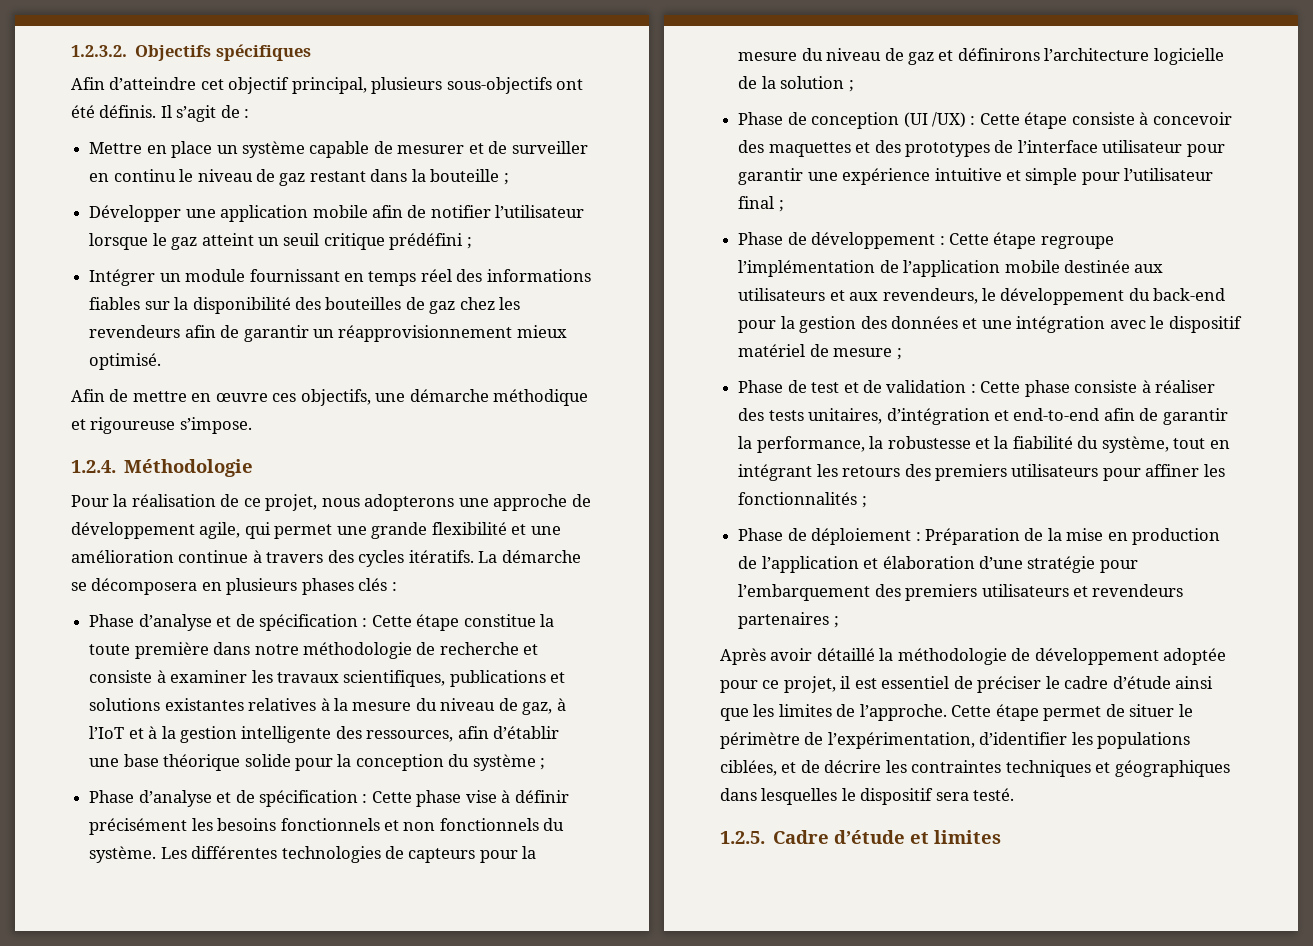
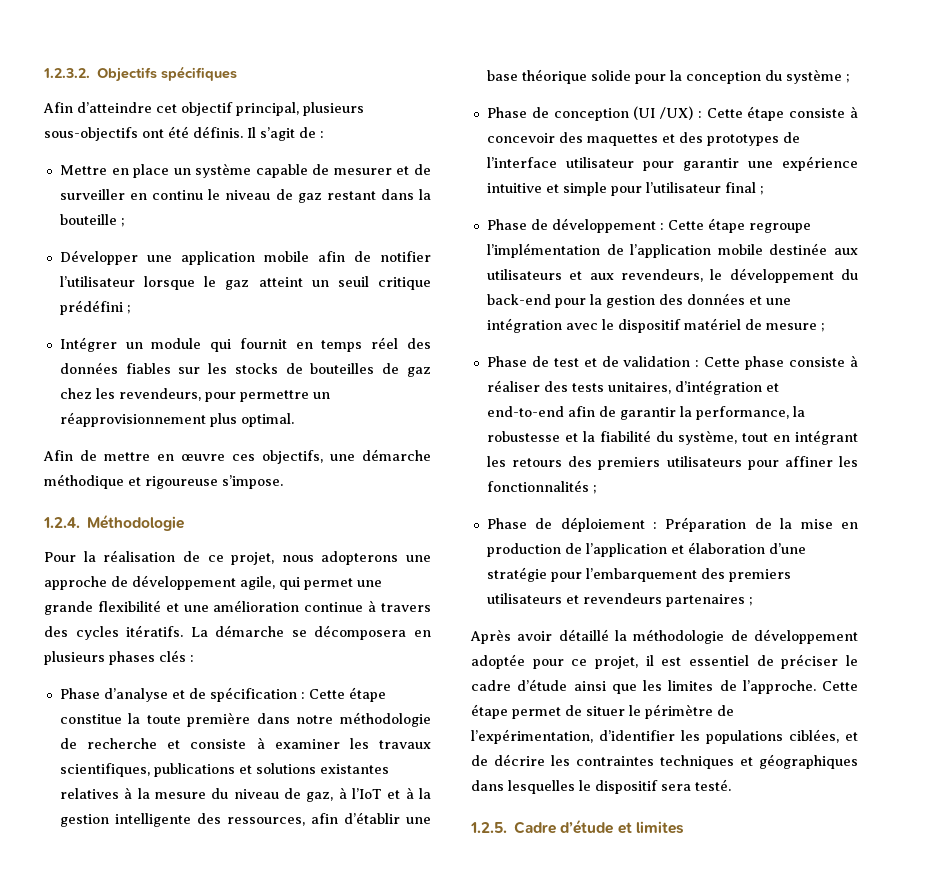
- Intégrer un module fournissant en temps réel des informations fiables sur la disponibilité des bouteilles de gaz chez les revendeurs afin de garantir un réapprovisionnement mieux optimisé.
+ Intégrer un module qui fournit en temps réel des données fiables sur les stocks de bouteilles de gaz chez les revendeurs, pour permettre un réapprovisionnement plus optimal.
- Phase d’analyse et de spécification : Cette phase vise à définir précisément les besoins fonctionnels et non fonctionnels du système. Les différentes technologies de capteurs pour la mesure du niveau de gaz et définirons l’architecture logicielle de la solution ;

